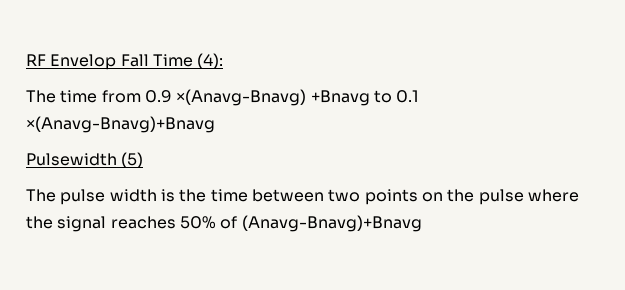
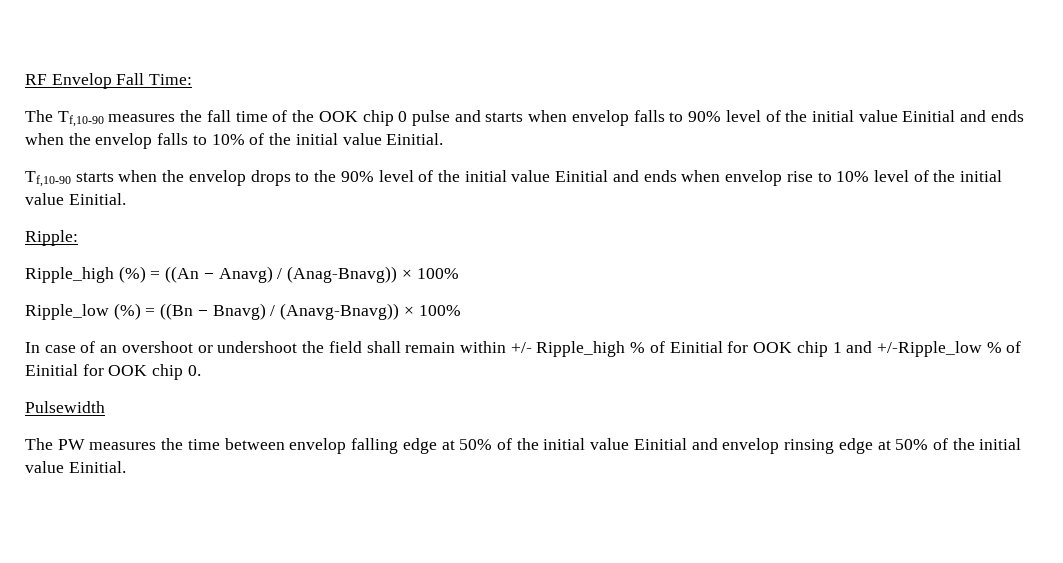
- RF Envelop Fall Time (4):
- The time from 0.9 ×(Anavg-Bnavg) +Bnavg to 0.1 ×(Anavg-Bnavg)+Bnavg
+ RF Envelop Fall Time:
+ The Tf,10-90 measures the fall time of the OOK chip 0 pulse and starts when envelop falls to 90% level of the initial value Einitial and ends when the envelop falls to 10% of the initial value Einitial.
+ Tf,10-90 starts when the envelop drops to the 90% level of the initial value Einitial and ends when envelop rise to 10% level of the initial value Einitial.
+ Ripple:
+ Ripple_high (%) = ((An − Anavg) / (Anag-Bnavg)) × 100%
+ Ripple_low (%) = ((Bn − Bnavg) / (Anavg-Bnavg)) × 100%
+ In case of an overshoot or undershoot the field shall remain within +/- Ripple_high % of Einitial for OOK chip 1 and +/-Ripple_low % of Einitial for OOK chip 0.
- Pulsewidth (5)
- The pulse width is the time between two points on the pulse where the signal reaches 50% of (Anavg-Bnavg)+Bnavg
+ Pulsewidth
+ The PW measures the time between envelop falling edge at 50% of the initial value Einitial and envelop rinsing edge at 50% of the initial value Einitial.

